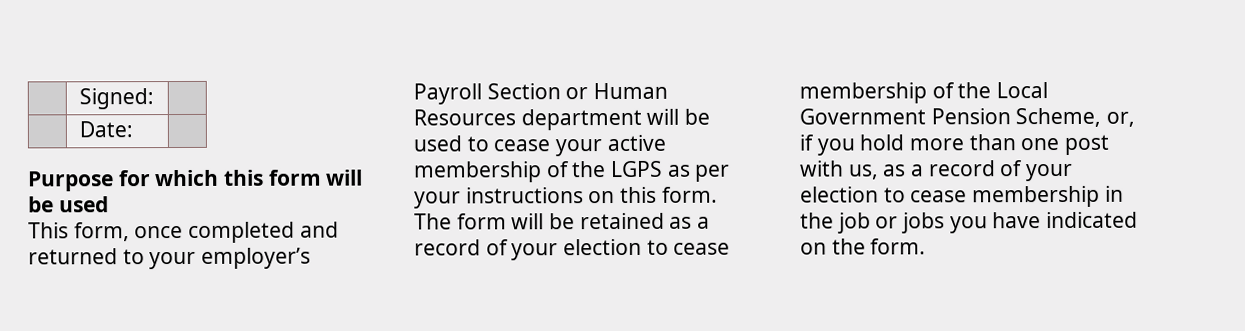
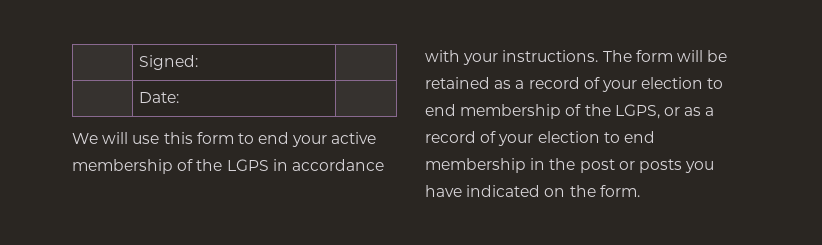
- Purpose for which this form will be used
- This form, once completed and returned to your employer’s Payroll Section or Human Resources department will be used to cease your active membership of the LGPS as per your instructions on this form.
+ We will use this form to end your active membership of the LGPS in accordance with your instructions.
- The form will be retained as a record of your election to cease membership of the Local Government Pension Scheme, or, if you hold more than one post with us, as a record of your election to cease membership in the job or jobs you have indicated on the form.
+ The form will be retained as a record of your election to end membership of the LGPS, or as a record of your election to end membership in the post or posts you have indicated on the form.

